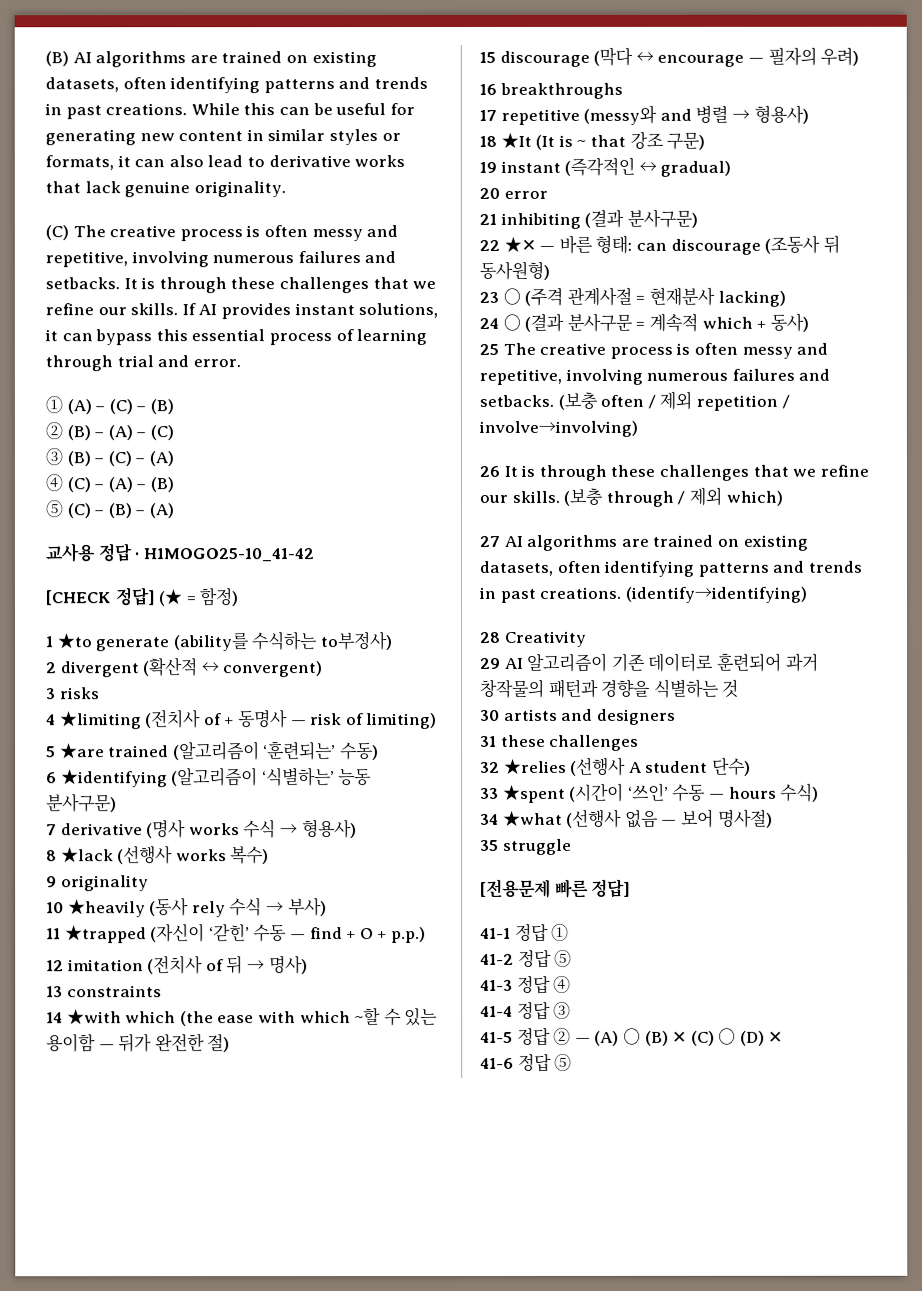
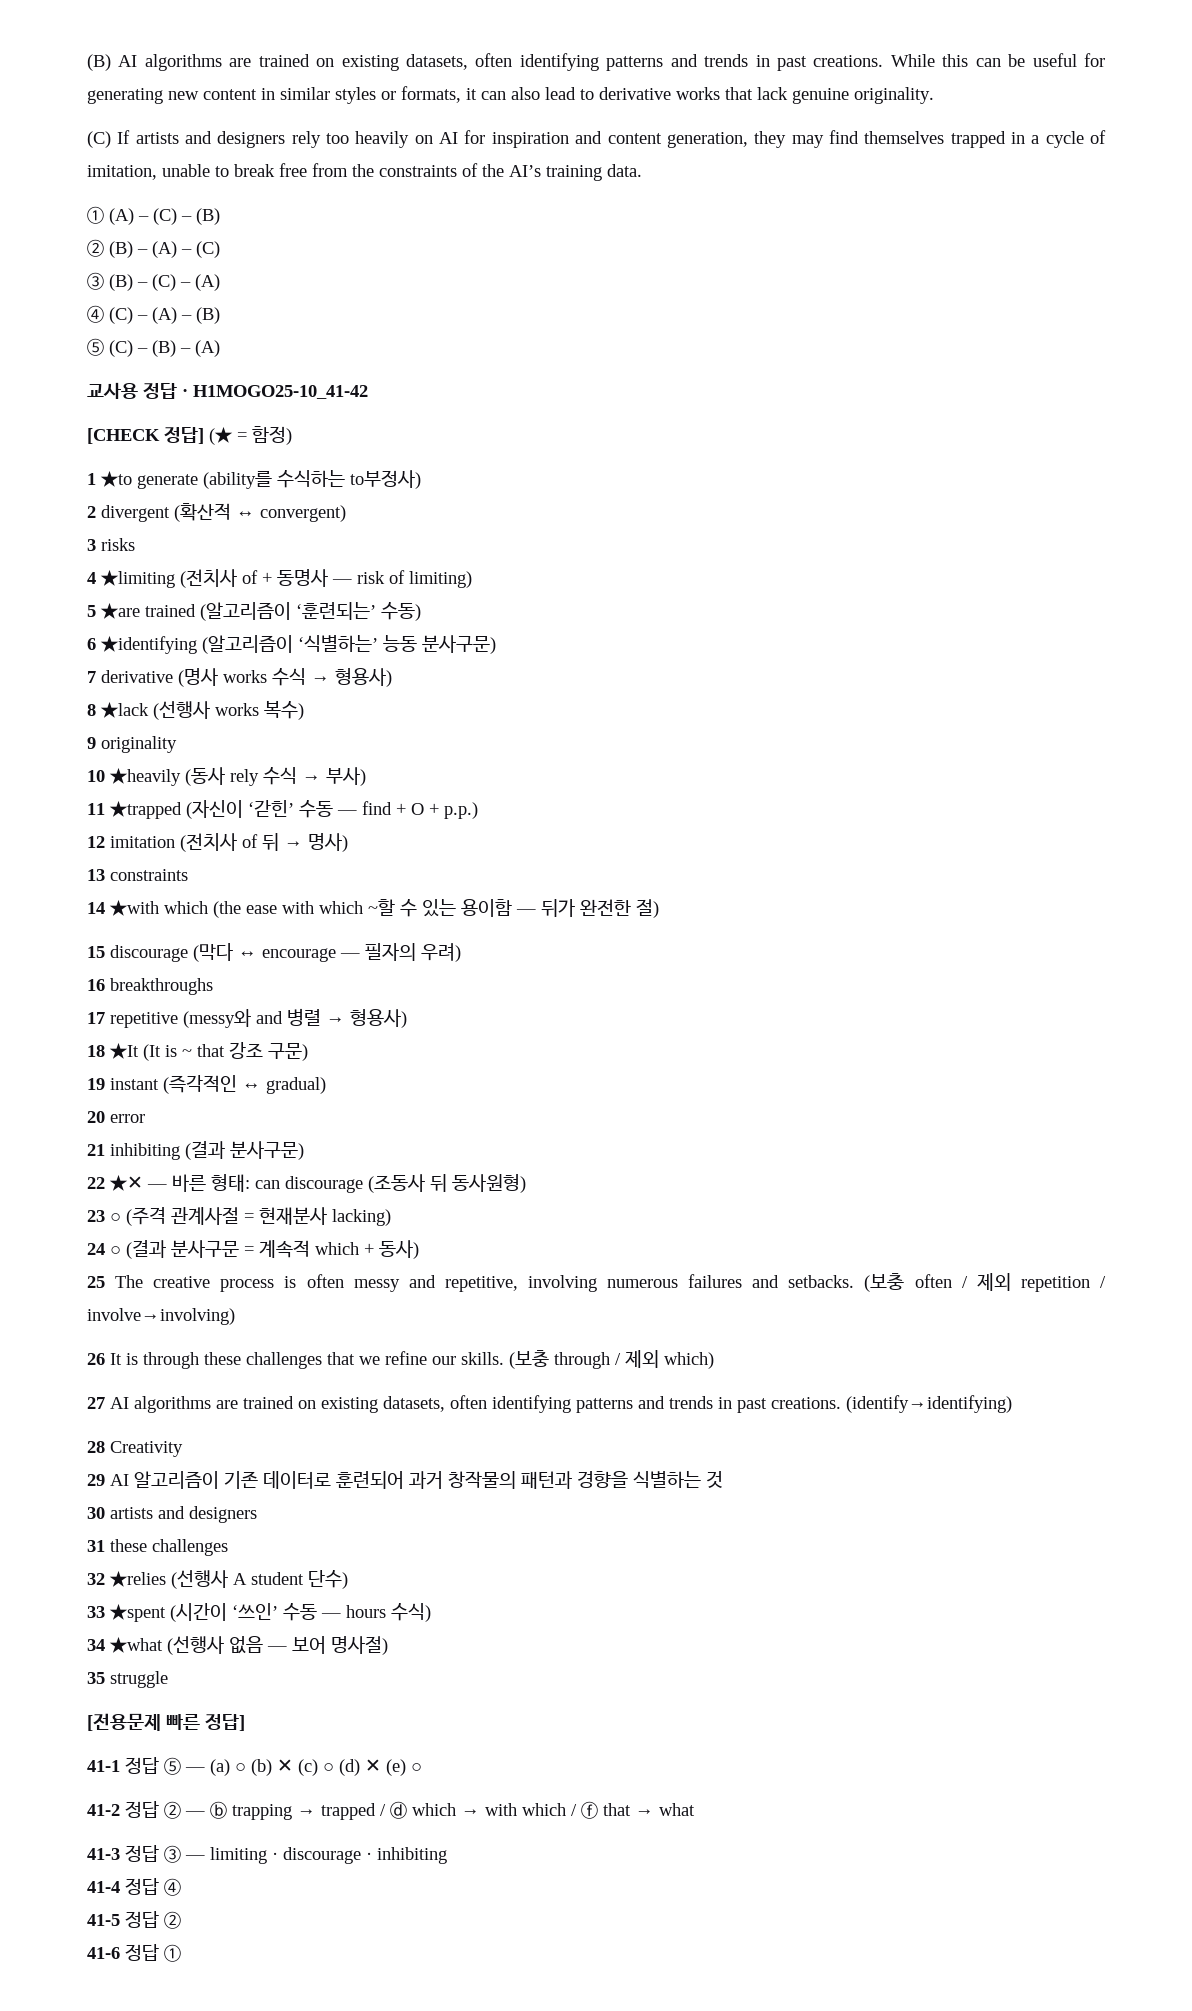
- (C) The creative process is often messy and repetitive, involving numerous failures and setbacks. It is through these challenges that we refine our skills. If AI provides instant solutions, it can bypass this essential process of learning through trial and error.
+ (C) If artists and designers rely too heavily on AI for inspiration and content generation, they may find themselves trapped in a cycle of imitation, unable to break free from the constraints of the AI’s training data.
- 41-1 정답 ①
- 41-2 정답 ⑤
- 41-3 정답 ④
+ 41-1 정답 ⑤ — (a) ○ (b) ✕ (c) ○ (d) ✕ (e) ○
+ 41-2 정답 ② — ⓑ trapping → trapped / ⓓ which → with which / ⓕ that → what
+ 41-3 정답 ③ — limiting · discourage · inhibiting
- 41-4 정답 ③
+ 41-4 정답 ④
- 41-5 정답 ② — (A) ○ (B) ✕ (C) ○ (D) ✕
+ 41-5 정답 ②
- 41-6 정답 ⑤
+ 41-6 정답 ①

